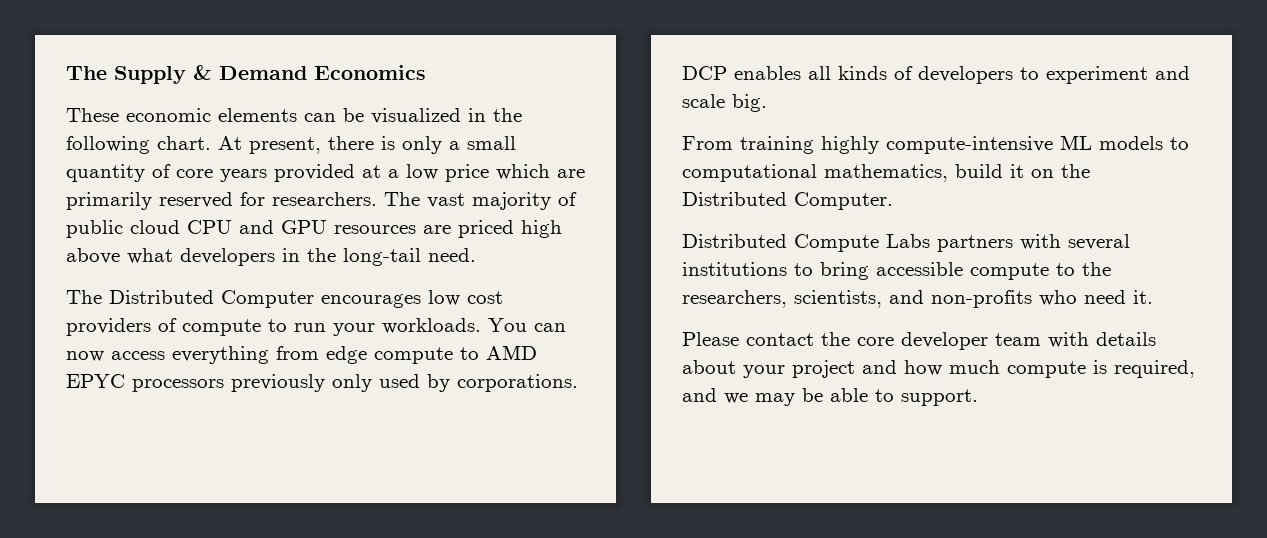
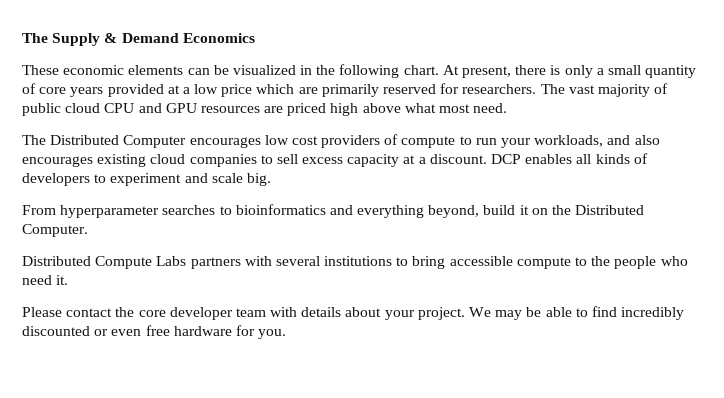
- The vast majority of public cloud CPU and GPU resources are priced high above what developers in the long-tail need.
+ The vast majority of public cloud CPU and GPU resources are priced high above what most need.
- The Distributed Computer encourages low cost providers of compute to run your workloads. You can now access everything from edge compute to AMD EPYC processors previously only used by corporations.
+ The Distributed Computer encourages low cost providers of compute to run your workloads, and also encourages existing cloud companies to sell excess capacity at a discount.
- From training highly compute-intensive ML models to computational mathematics, build it on the Distributed Computer.
+ From hyperparameter searches to bioinformatics and everything beyond, build it on the Distributed Computer.
- Distributed Compute Labs partners with several institutions to bring accessible compute to the researchers, scientists, and non-profits who need it.
+ Distributed Compute Labs partners with several institutions to bring accessible compute to the people who need it.
- Please contact the core developer team with details about your project and how much compute is required, and we may be able to support.
+ Please contact the core developer team with details about your project. We may be able to find incredibly discounted or even free hardware for you.

